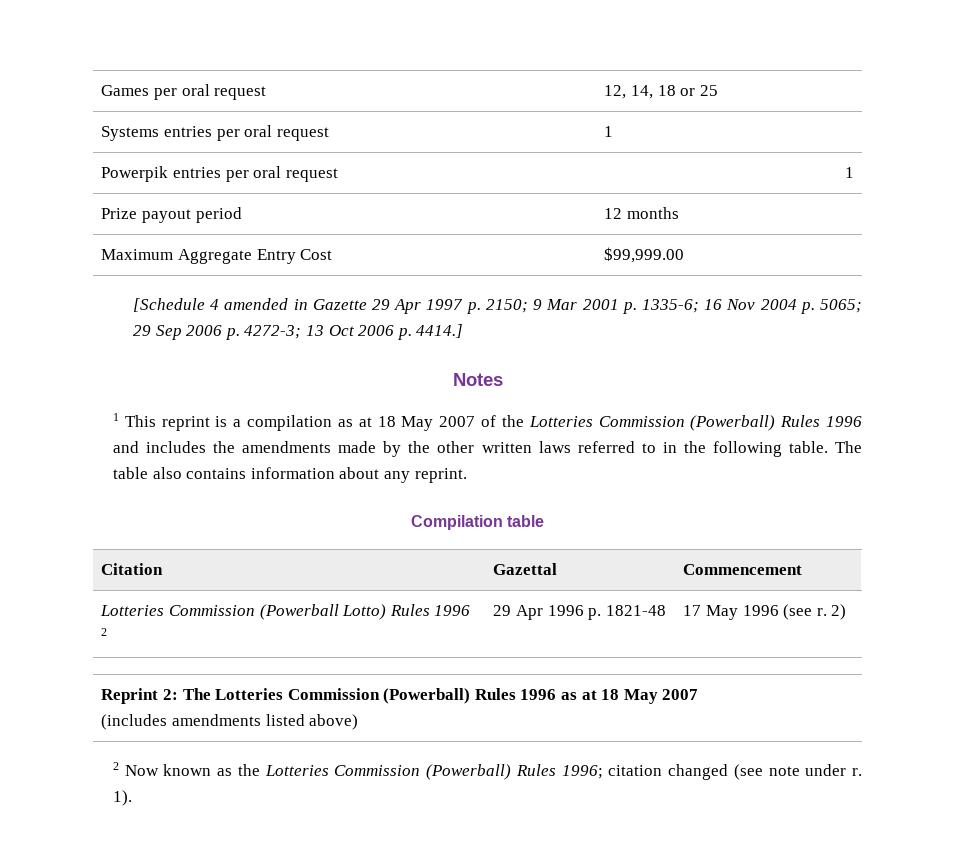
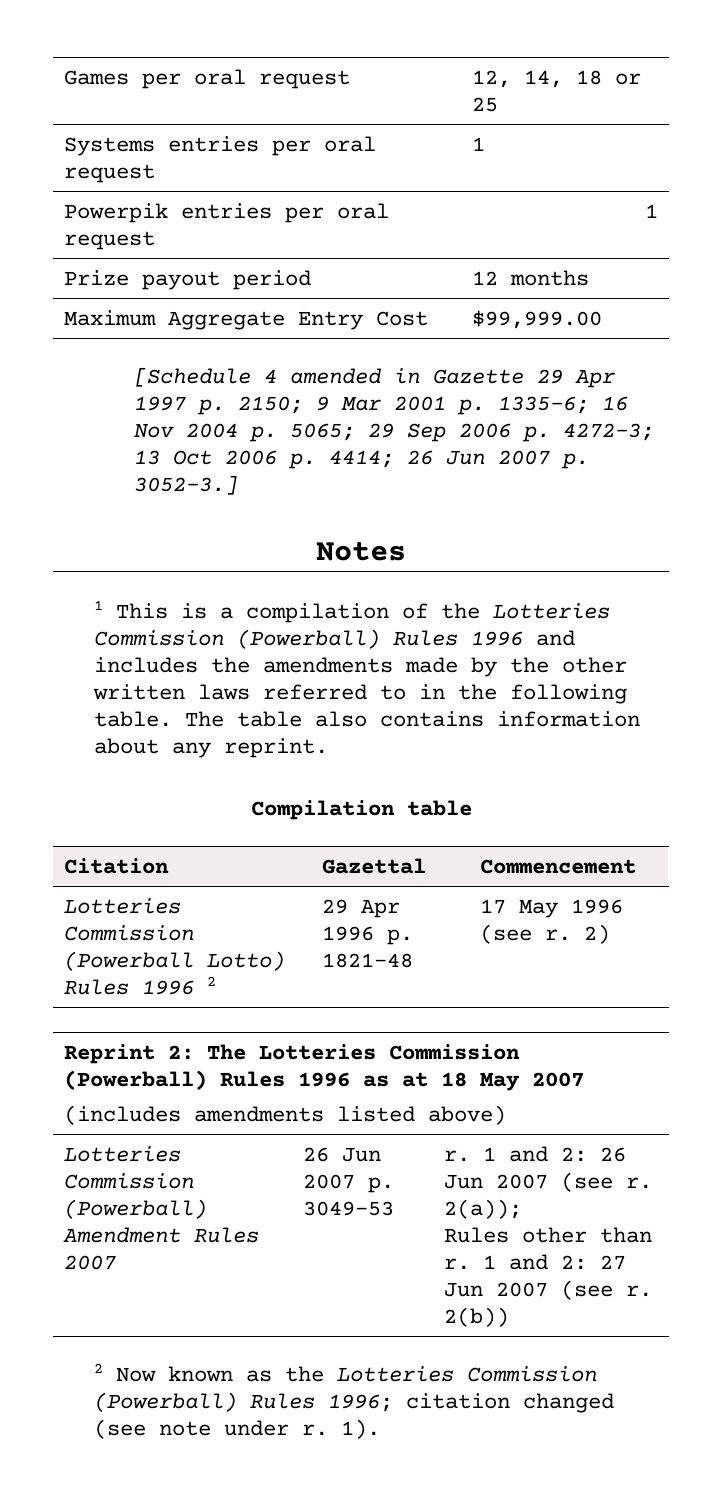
- [Schedule 4 amended in Gazette 29 Apr 1997 p. 2150; 9 Mar 2001 p. 1335-6; 16 Nov 2004 p. 5065; 29 Sep 2006 p. 4272-3; 13 Oct 2006 p. 4414.]
+ [Schedule 4 amended in Gazette 29 Apr 1997 p. 2150; 9 Mar 2001 p. 1335-6; 16 Nov 2004 p. 5065; 29 Sep 2006 p. 4272-3; 13 Oct 2006 p. 4414; 26 Jun 2007 p. 3052-3.]
- 1 This reprint is a compilation as at 18 May 2007 of the Lotteries Commission (Powerball) Rules 1996 and includes the amendments made by the other written laws referred to in the following table.
+ 1 This is a compilation of the Lotteries Commission (Powerball) Rules 1996 and includes the amendments made by the other written laws referred to in the following table.
+ Lotteries Commission (Powerball) Amendment Rules 2007 | 26 Jun 2007 p. 3049-53 | r. 1 and 2: 26 Jun 2007 (see r. 2(a));
+ Rules other than r. 1 and 2: 27 Jun 2007 (see r. 2(b))

